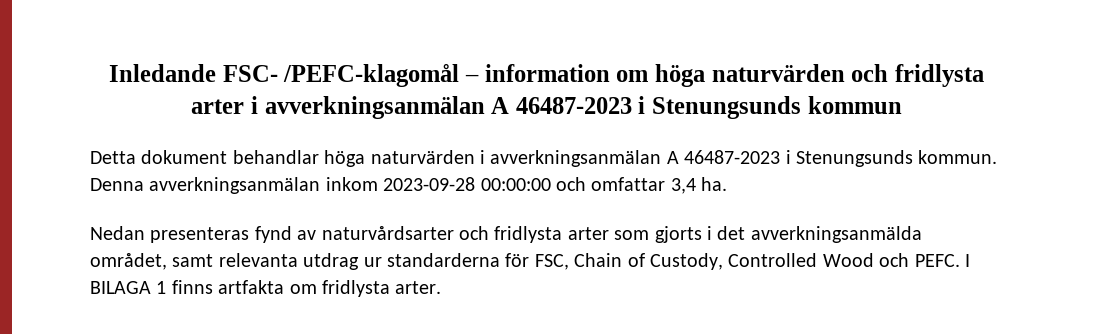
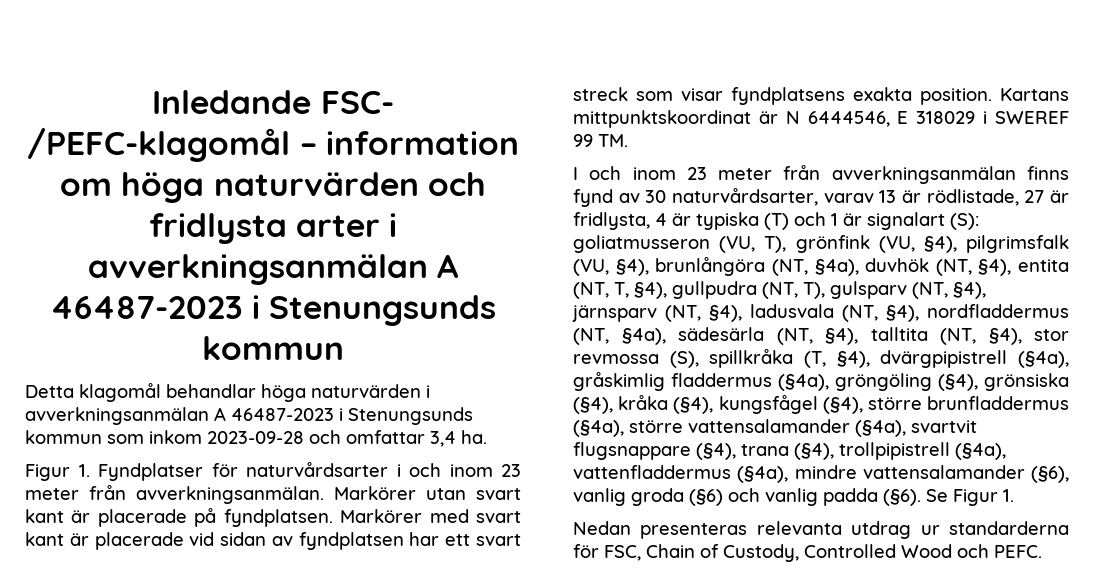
- Detta dokument behandlar höga naturvärden i avverkningsanmälan A 46487-2023 i Stenungsunds kommun. Denna avverkningsanmälan inkom 2023-09-28 00:00:00 och omfattar 3,4 ha.
+ Detta klagomål behandlar höga naturvärden i avverkningsanmälan A 46487-2023 i Stenungsunds kommun som inkom 2023-09-28 och omfattar 3,4 ha.
- Nedan presenteras fynd av naturvårdsarter och fridlysta arter som gjorts i det avverkningsanmälda området, samt relevanta utdrag ur standarderna för FSC, Chain of Custody, Controlled Wood och PEFC. I BILAGA 1 finns artfakta om fridlysta arter.
+ Figur 1. Fyndplatser för naturvårdsarter i och inom 23 meter från avverkningsanmälan. Markörer utan svart kant är placerade på fyndplatsen. Markörer med svart kant är placerade vid sidan av fyndplatsen har ett svart streck som visar fyndplatsens exakta position. Kartans mittpunktskoordinat är N 6444546, E 318029 i SWEREF 99 TM.
+ I och inom 23 meter från avverkningsanmälan finns fynd av 30 naturvårdsarter, varav 13 är rödlistade, 27 är fridlysta, 4 är typiska (T) och 1 är signalart (S): goliatmusseron (VU, T), grönfink (VU, §4), pilgrimsfalk (VU, §4), brunlångöra (NT, §4a), duvhök (NT, §4), entita (NT, T, §4), gullpudra (NT, T), gulsparv (NT, §4), järnsparv (NT, §4), ladusvala (NT, §4), nordfladdermus (NT, §4a), sädesärla (NT, §4), talltita (NT, §4), stor revmossa (S), spillkråka (T, §4), dvärgpipistrell (§4a), gråskimlig fladdermus (§4a), gröngöling (§4), grönsiska (§4), kråka (§4), kungsfågel (§4), större brunfladdermus (§4a), större vattensalamander (§4a), svartvit flugsnappare (§4), trana (§4), trollpipistrell (§4a), vattenfladdermus (§4a), mindre vattensalamander (§6), vanlig groda (§6) och vanlig padda (§6). Se Figur 1.
+ Nedan presenteras relevanta utdrag ur standarderna för FSC, Chain of Custody, Controlled Wood och PEFC.

